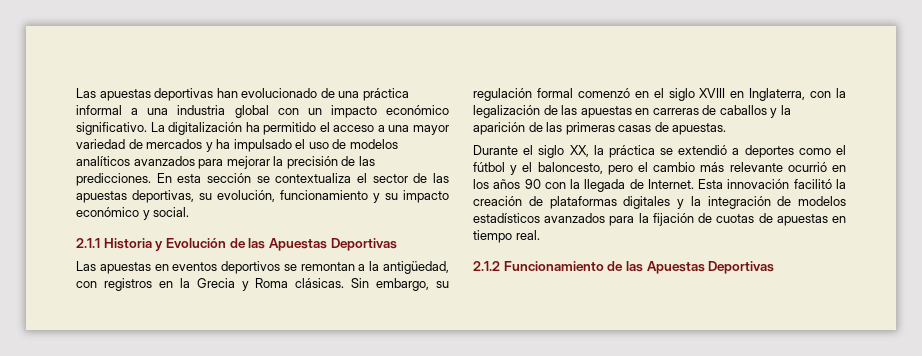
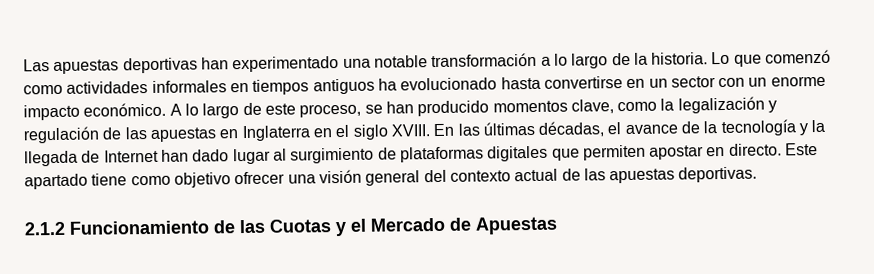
- Las apuestas deportivas han evolucionado de una práctica informal a una industria global con un impacto económico significativo. La digitalización ha permitido el acceso a una mayor variedad de mercados y ha impulsado el uso de modelos analíticos avanzados para mejorar la precisión de las predicciones. En esta sección se contextualiza el sector de las apuestas deportivas, su evolución, funcionamiento y su impacto económico y social.
- 2.1.1 Historia y Evolución de las Apuestas Deportivas
- Las apuestas en eventos deportivos se remontan a la antigüedad, con registros en la Grecia y Roma clásicas. Sin embargo, su regulación formal comenzó en el siglo XVIII en Inglaterra, con la legalización de las apuestas en carreras de caballos y la aparición de las primeras casas de apuestas.
- Durante el siglo XX, la práctica se extendió a deportes como el fútbol y el baloncesto, pero el cambio más relevante ocurrió en los años 90 con la llegada de Internet. Esta innovación facilitó la creación de plataformas digitales y la integración de modelos estadísticos avanzados para la fijación de cuotas de apuestas en tiempo real.
- 2.1.2 Funcionamiento de las Apuestas Deportivas
+ Las apuestas deportivas han experimentado una notable transformación a lo largo de la historia. Lo que comenzó como actividades informales en tiempos antiguos ha evolucionado hasta convertirse en un sector con un enorme impacto económico. A lo largo de este proceso, se han producido momentos clave, como la legalización y regulación de las apuestas en Inglaterra en el siglo XVIII. En las últimas décadas, el avance de la tecnología y la llegada de Internet han dado lugar al surgimiento de plataformas digitales que permiten apostar en directo. Este apartado tiene como objetivo ofrecer una visión general del contexto actual de las apuestas deportivas.
+ 2.1.2 Funcionamiento de las Cuotas y el Mercado de Apuestas

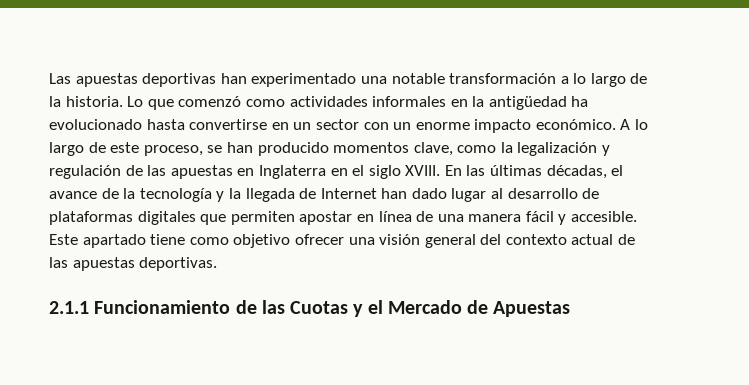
- Lo que comenzó como actividades informales en tiempos antiguos ha evolucionado hasta convertirse en un sector con un enorme impacto económico.
+ Lo que comenzó como actividades informales en la antigüedad ha evolucionado hasta convertirse en un sector con un enorme impacto económico.
- En las últimas décadas, el avance de la tecnología y la llegada de Internet han dado lugar al surgimiento de plataformas digitales que permiten apostar en directo.
+ En las últimas décadas, el avance de la tecnología y la llegada de Internet han dado lugar al desarrollo de plataformas digitales que permiten apostar en línea de una manera fácil y accesible.
- 2.1.2 Funcionamiento de las Cuotas y el Mercado de Apuestas
+ 2.1.1 Funcionamiento de las Cuotas y el Mercado de Apuestas

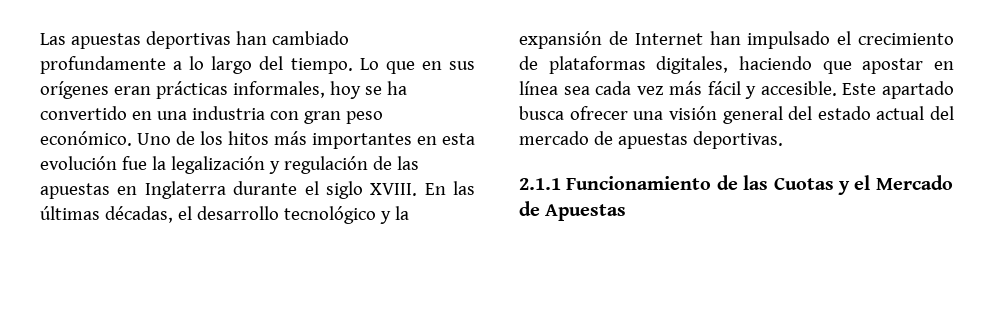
- Las apuestas deportivas han experimentado una notable transformación a lo largo de la historia. Lo que comenzó como actividades informales en la antigüedad ha evolucionado hasta convertirse en un sector con un enorme impacto económico. A lo largo de este proceso, se han producido momentos clave, como la legalización y regulación de las apuestas en Inglaterra en el siglo XVIII.
+ Las apuestas deportivas han cambiado profundamente a lo largo del tiempo. Lo que en sus orígenes eran prácticas informales, hoy se ha convertido en una industria con gran peso económico. Uno de los hitos más importantes en esta evolución fue la legalización y regulación de las apuestas en Inglaterra durante el siglo XVIII.
- En las últimas décadas, el avance de la tecnología y la llegada de Internet han dado lugar al desarrollo de plataformas digitales que permiten apostar en línea de una manera fácil y accesible.
+ En las últimas décadas, el desarrollo tecnológico y la expansión de Internet han impulsado el crecimiento de plataformas digitales, haciendo que apostar en línea sea cada vez más fácil y accesible.
- Este apartado tiene como objetivo ofrecer una visión general del contexto actual de las apuestas deportivas.
+ Este apartado busca ofrecer una visión general del estado actual del mercado de apuestas deportivas.

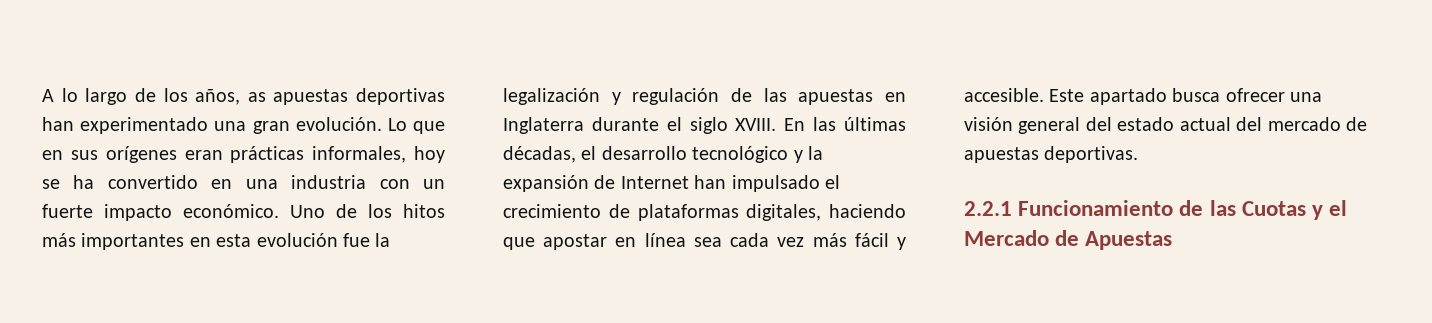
- Las apuestas deportivas han cambiado profundamente a lo largo del tiempo.
+ A lo largo de los años, as apuestas deportivas han experimentado una gran evolución.
- Lo que en sus orígenes eran prácticas informales, hoy se ha convertido en una industria con gran peso económico.
+ Lo que en sus orígenes eran prácticas informales, hoy se ha convertido en una industria con un fuerte impacto económico.
- 2.1.1 Funcionamiento de las Cuotas y el Mercado de Apuestas
+ 2.2.1 Funcionamiento de las Cuotas y el Mercado de Apuestas

